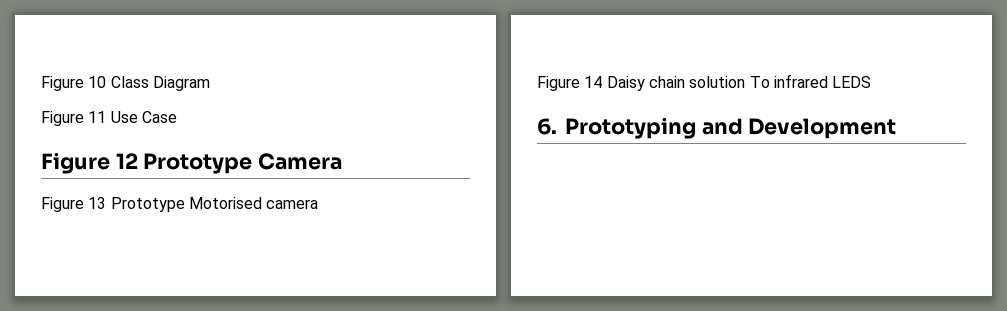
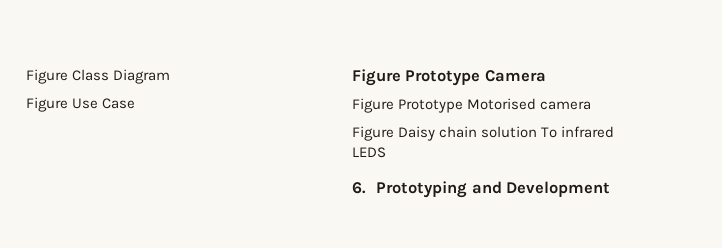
- Figure 10 Class Diagram
+ Figure Class Diagram
- Figure 11 Use Case
+ Figure Use Case
- Figure 12 Prototype Camera
+ Figure Prototype Camera
- Figure 13 Prototype Motorised camera
+ Figure Prototype Motorised camera
- Figure 14 Daisy chain solution To infrared LEDS
+ Figure Daisy chain solution To infrared LEDS

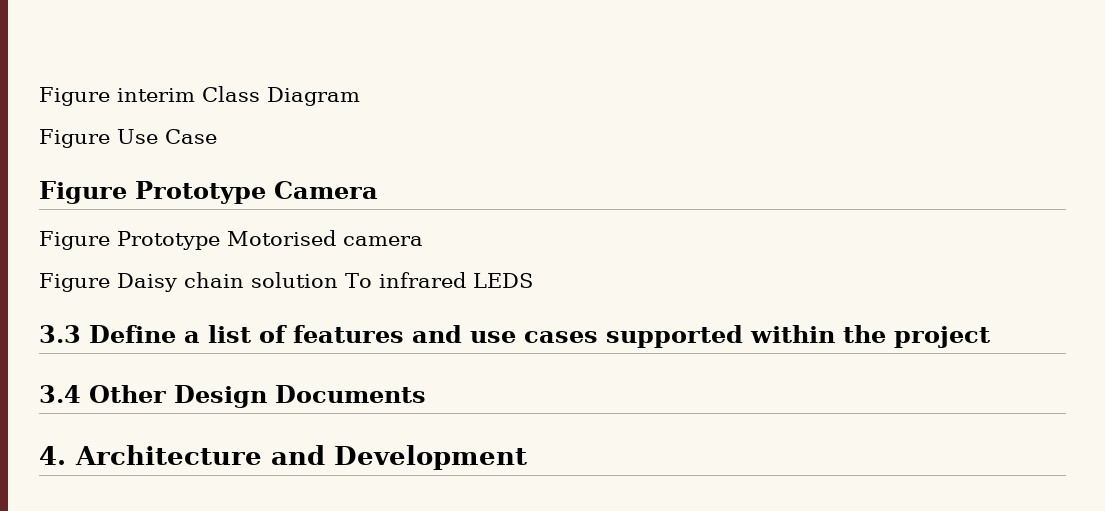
- Figure Class Diagram
+ Figure interim Class Diagram
- 6. Prototyping and Development
+ 3.3 Define a list of features and use cases supported within the project
+ 3.4 Other Design Documents
+ 4. Architecture and Development

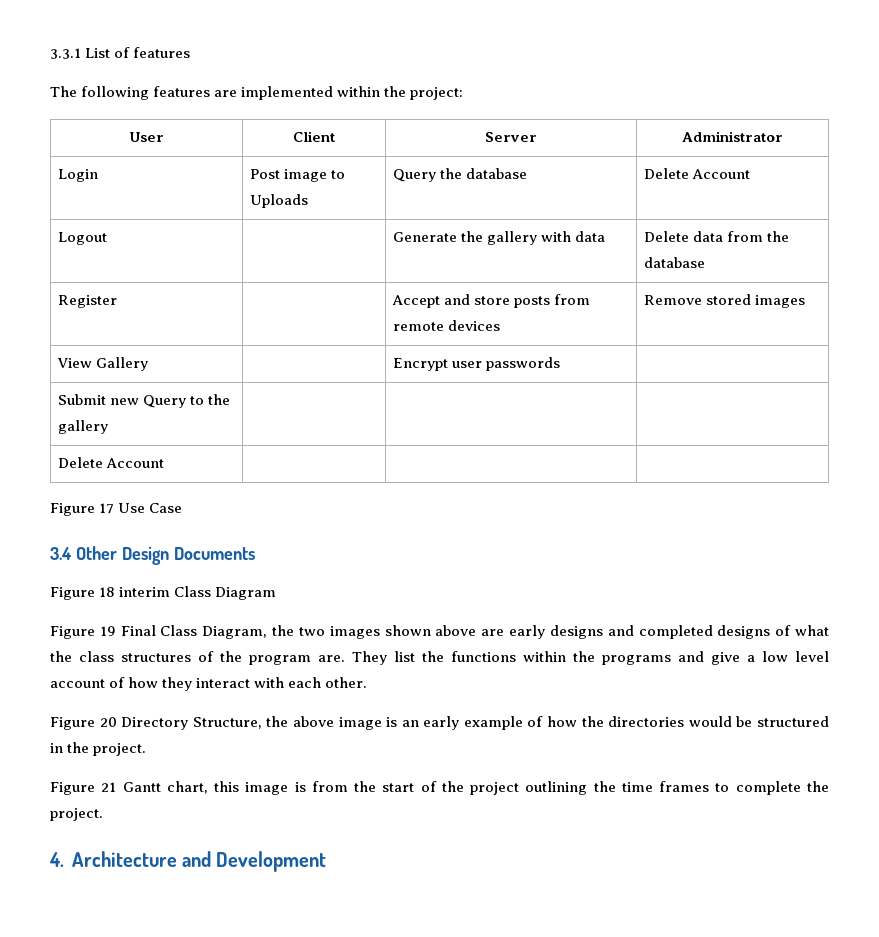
- Figure interim Class Diagram
- Figure Use Case
+ 3.3.1 List of features
+ The following features are implemented within the project:
+ User | Client | Server | Administrator
+ Login | Post image to Uploads | Query the database | Delete Account
+ Logout | | Generate the gallery with data | Delete data from the database
+ Register | | Accept and store posts from remote devices | Remove stored images
+ View Gallery | | Encrypt user passwords |
+ Submit new Query to the gallery | | |
+ Delete Account | | |
+ Figure 17 Use Case
- Figure Prototype Camera
- Figure Prototype Motorised camera
- Figure Daisy chain solution To infrared LEDS
- 3.3 Define a list of features and use cases supported within the project
  3.4 Other Design Documents
+ Figure 18 interim Class Diagram
+ Figure 19 Final Class Diagram, the two images shown above are early designs and completed designs of what the class structures of the program are. They list the functions within the programs and give a low level account of how they interact with each other.
+ Figure 20 Directory Structure, the above image is an early example of how the directories would be structured in the project.
+ Figure 21 Gantt chart, this image is from the start of the project outlining the time frames to complete the project.

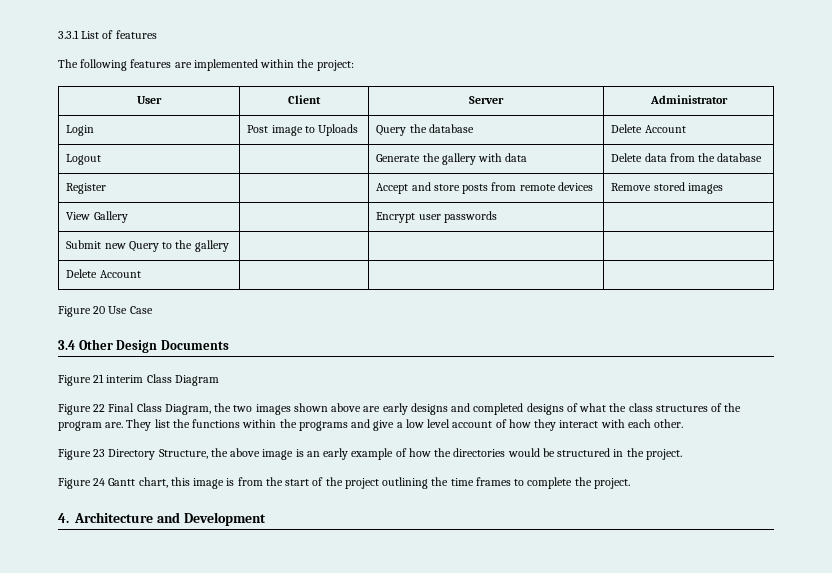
- Figure 17 Use Case
+ Figure 20 Use Case
- Figure 18 interim Class Diagram
+ Figure 21 interim Class Diagram
- Figure 19 Final Class Diagram, the two images shown above are early designs and completed designs of what the class structures of the program are.
+ Figure 22 Final Class Diagram, the two images shown above are early designs and completed designs of what the class structures of the program are.
- Figure 20 Directory Structure, the above image is an early example of how the directories would be structured in the project.
+ Figure 23 Directory Structure, the above image is an early example of how the directories would be structured in the project.
- Figure 21 Gantt chart, this image is from the start of the project outlining the time frames to complete the project.
+ Figure 24 Gantt chart, this image is from the start of the project outlining the time frames to complete the project.

